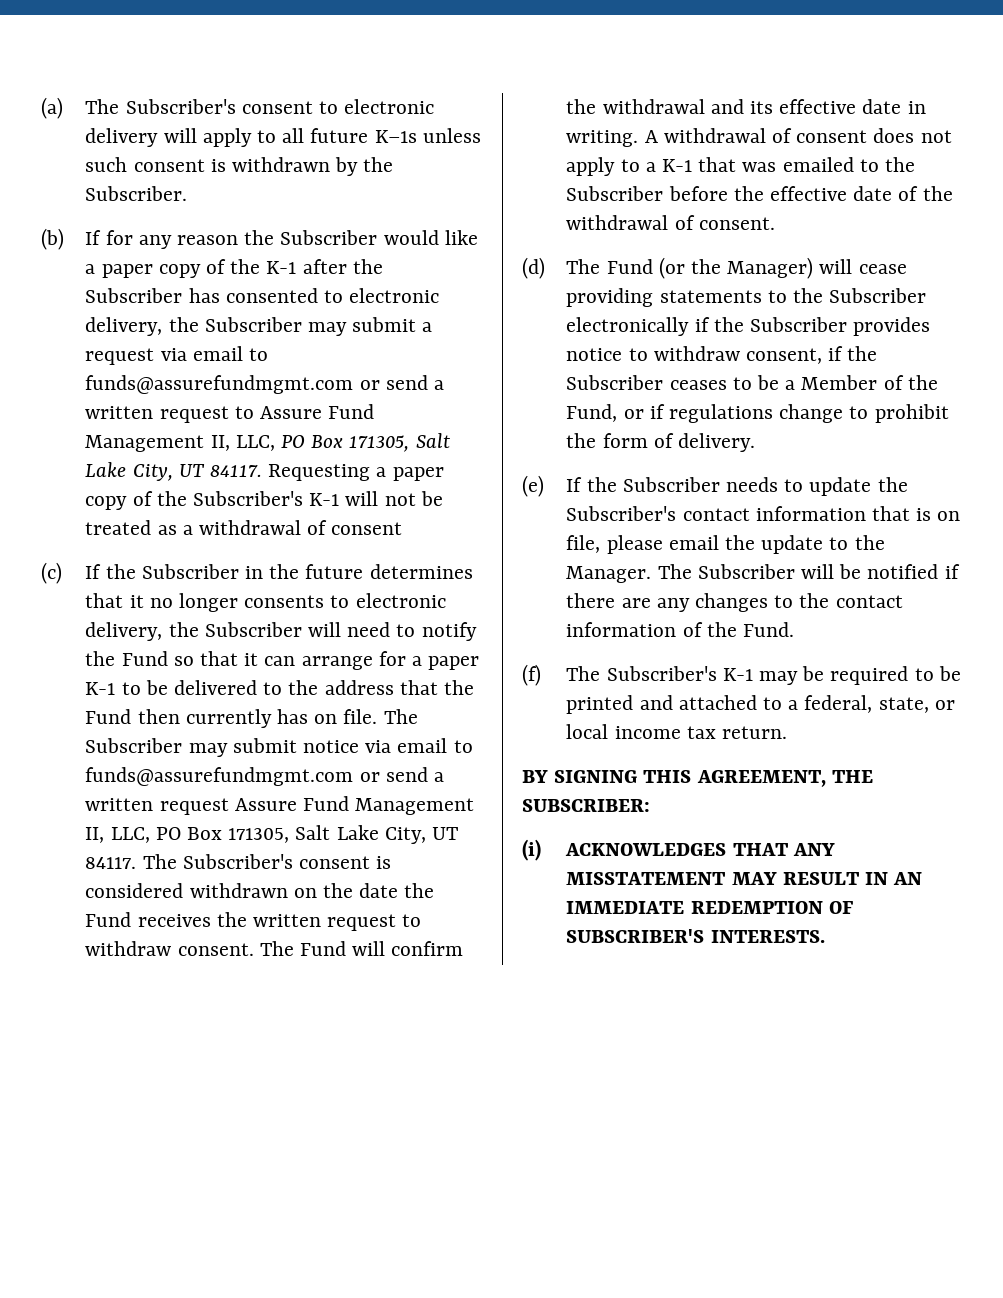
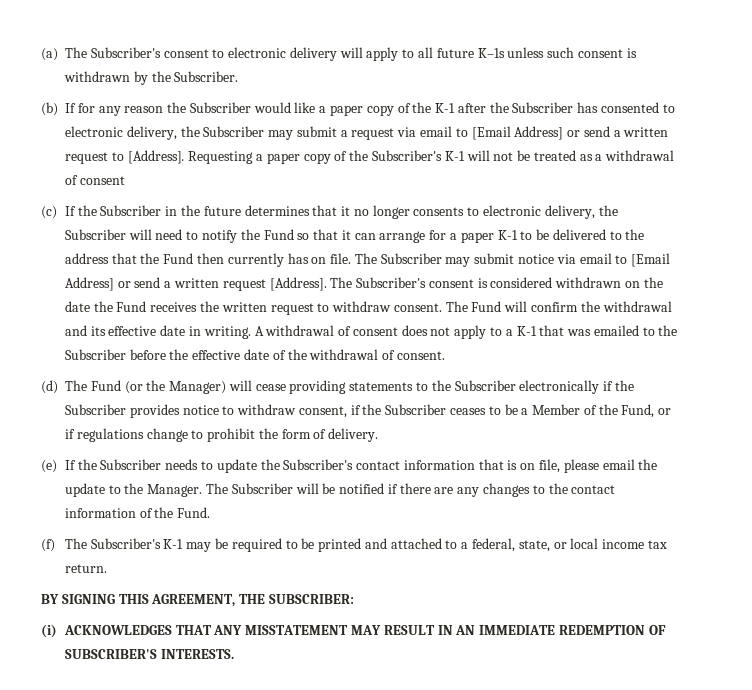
- (b) If for any reason the Subscriber would like a paper copy of the K-1 after the Subscriber has consented to electronic delivery, the Subscriber may submit a request via email to funds@assurefundmgmt.com or send a written request to Assure Fund Management II, LLC, PO Box 171305, Salt Lake City, UT 84117.
+ (b) If for any reason the Subscriber would like a paper copy of the K-1 after the Subscriber has consented to electronic delivery, the Subscriber may submit a request via email to [Email Address] or send a written request to [Address].
- The Subscriber may submit notice via email to funds@assurefundmgmt.com or send a written request Assure Fund Management II, LLC, PO Box 171305, Salt Lake City, UT 84117.
+ The Subscriber may submit notice via email to [Email Address] or send a written request [Address].

